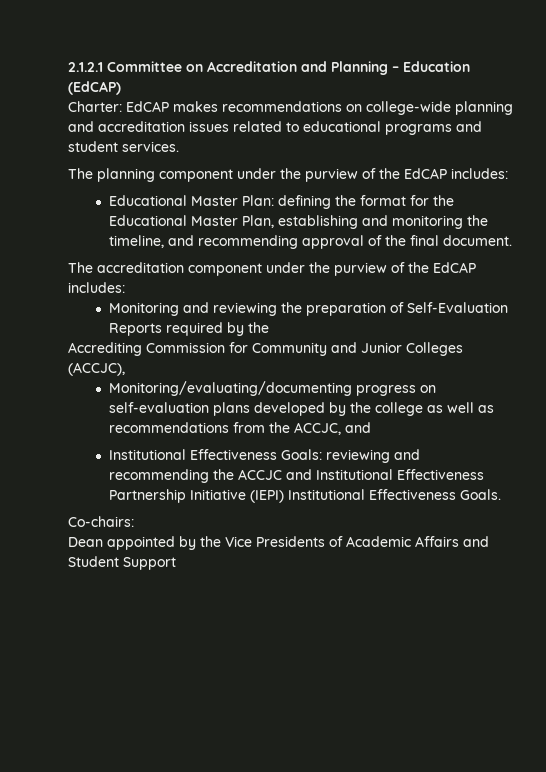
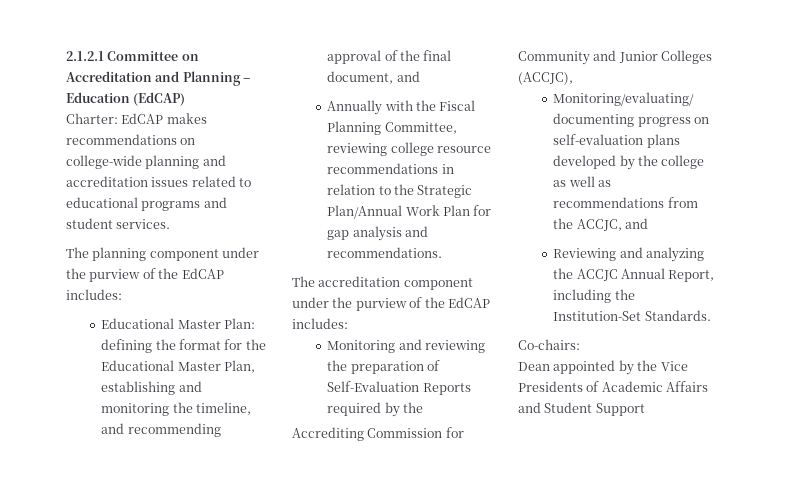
- Educational Master Plan: defining the format for the Educational Master Plan, establishing and monitoring the timeline, and recommending approval of the final document.
+ Educational Master Plan: defining the format for the Educational Master Plan, establishing and monitoring the timeline, and recommending approval of the final document, and
+ Annually with the Fiscal Planning Committee, reviewing college resource recommendations in relation to the Strategic Plan/Annual Work Plan for gap analysis and recommendations.
- Institutional Effectiveness Goals: reviewing and recommending the ACCJC and Institutional Effectiveness Partnership Initiative (IEPI) Institutional Effectiveness Goals.
+ Reviewing and analyzing the ACCJC Annual Report, including the Institution-Set Standards.

